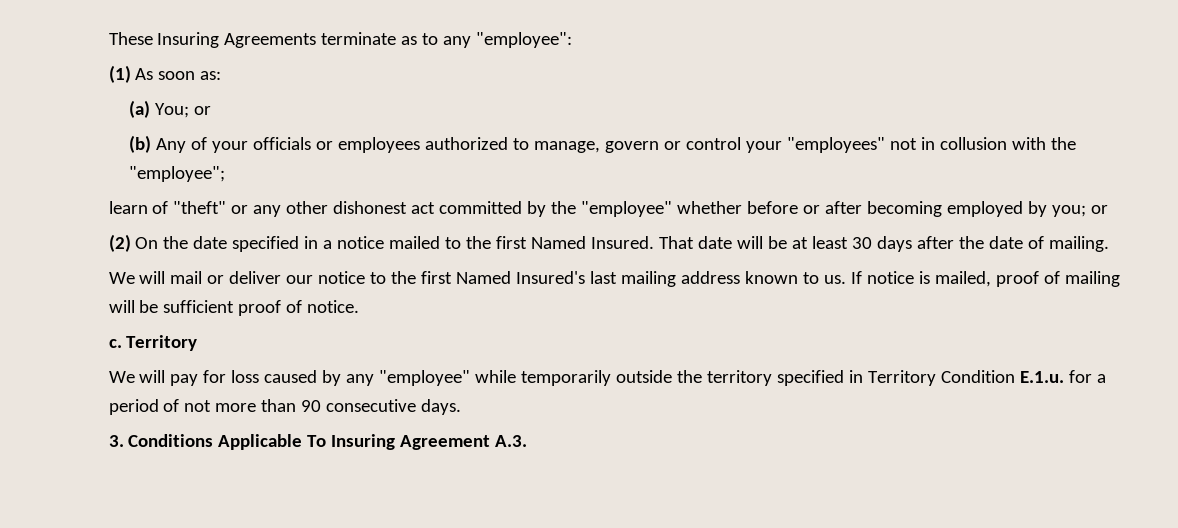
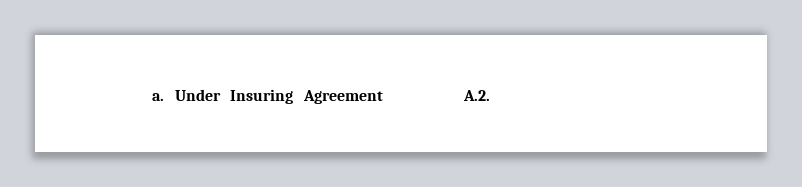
- These Insuring Agreements terminate as to any "employee":
- (1) As soon as:
- (a) You; or
- (b) Any of your officials or employees authorized to manage, govern or control your "employees" not in collusion with the "employee";
- learn of "theft" or any other dishonest act committed by the "employee" whether before or after becoming employed by you; or
- (2) On the date specified in a notice mailed to the first Named Insured. That date will be at least 30 days after the date of mailing.
- We will mail or deliver our notice to the first Named Insured's last mailing address known to us. If notice is mailed, proof of mailing will be sufficient proof of notice.
- c. Territory
- We will pay for loss caused by any "employee" while temporarily outside the territory specified in Territory Condition E.1.u. for a period of not more than 90 consecutive days.
- 3. Conditions Applicable To Insuring Agreement A.3.
+ a. Under Insuring Agreement A.2.

